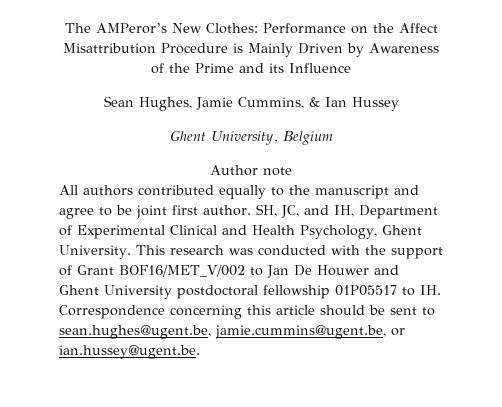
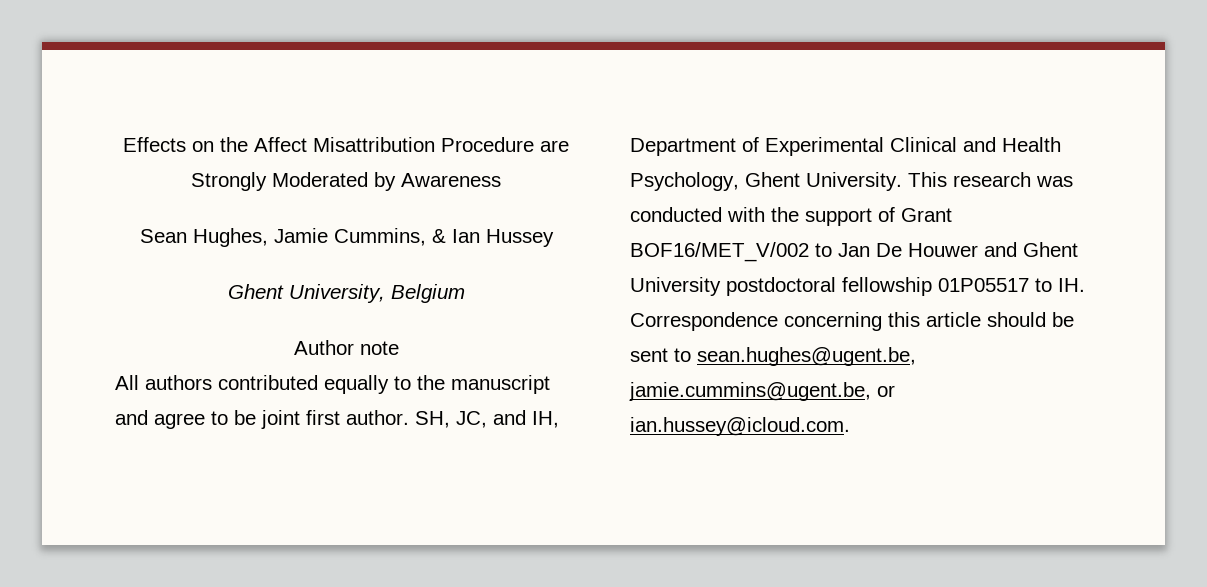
- The AMPeror’s New Clothes: Performance on the Affect Misattribution Procedure is Mainly Driven by Awareness of the Prime and its Influence
+ Effects on the Affect Misattribution Procedure are Strongly Moderated by Awareness
- This research was conducted with the support of Grant BOF16/MET_V/002 to Jan De Houwer and Ghent University postdoctoral fellowship 01P05517 to IH. Correspondence concerning this article should be sent to sean.hughes@ugent.be, jamie.cummins@ugent.be, or ian.hussey@ugent.be.
+ This research was conducted with the support of Grant BOF16/MET_V/002 to Jan De Houwer and Ghent University postdoctoral fellowship 01P05517 to IH. Correspondence concerning this article should be sent to sean.hughes@ugent.be, jamie.cummins@ugent.be, or ian.hussey@icloud.com.

